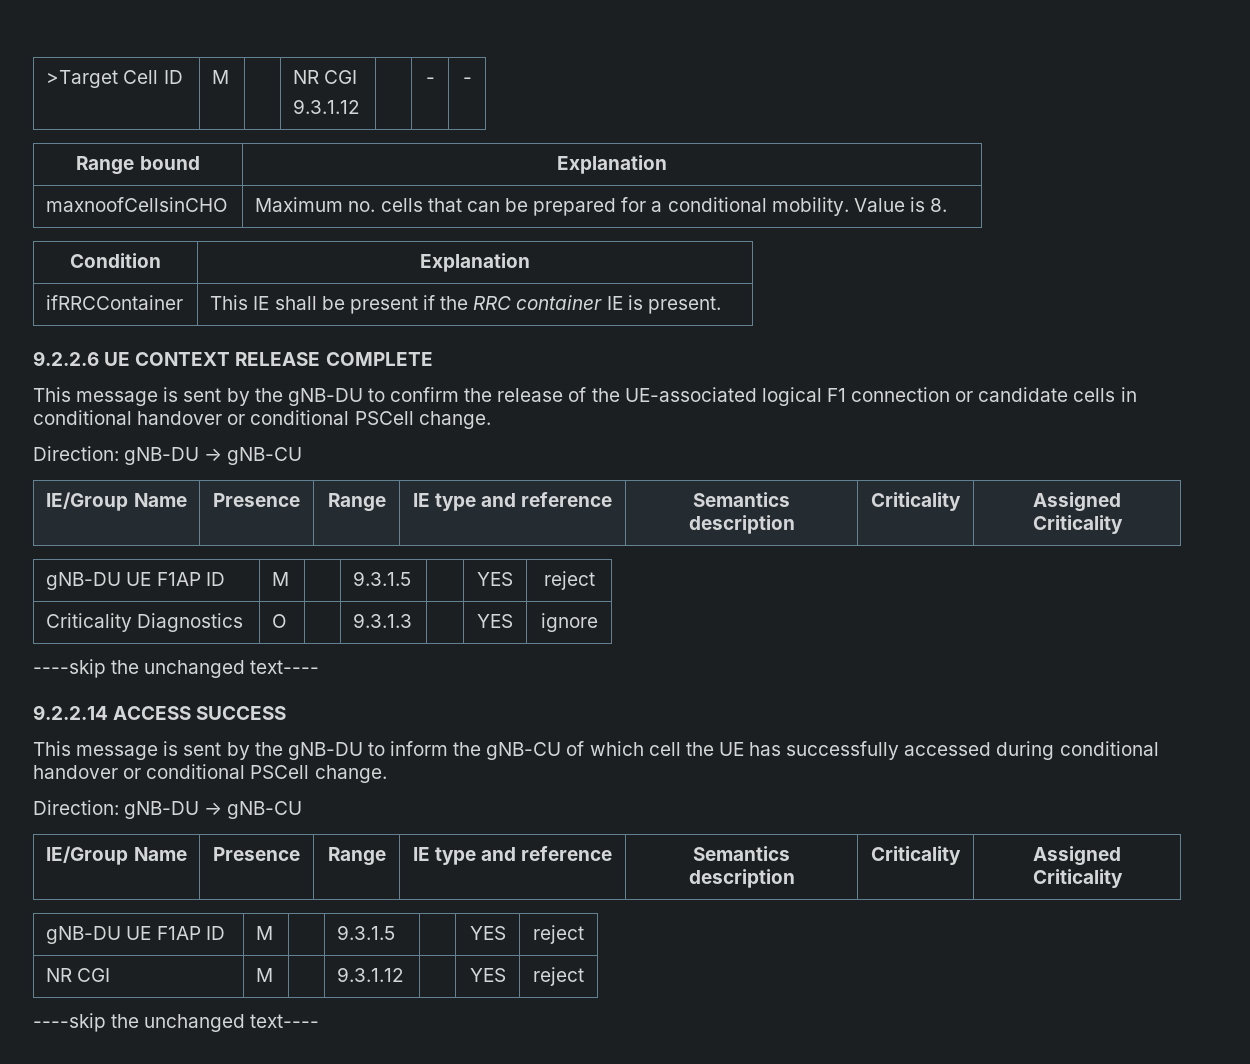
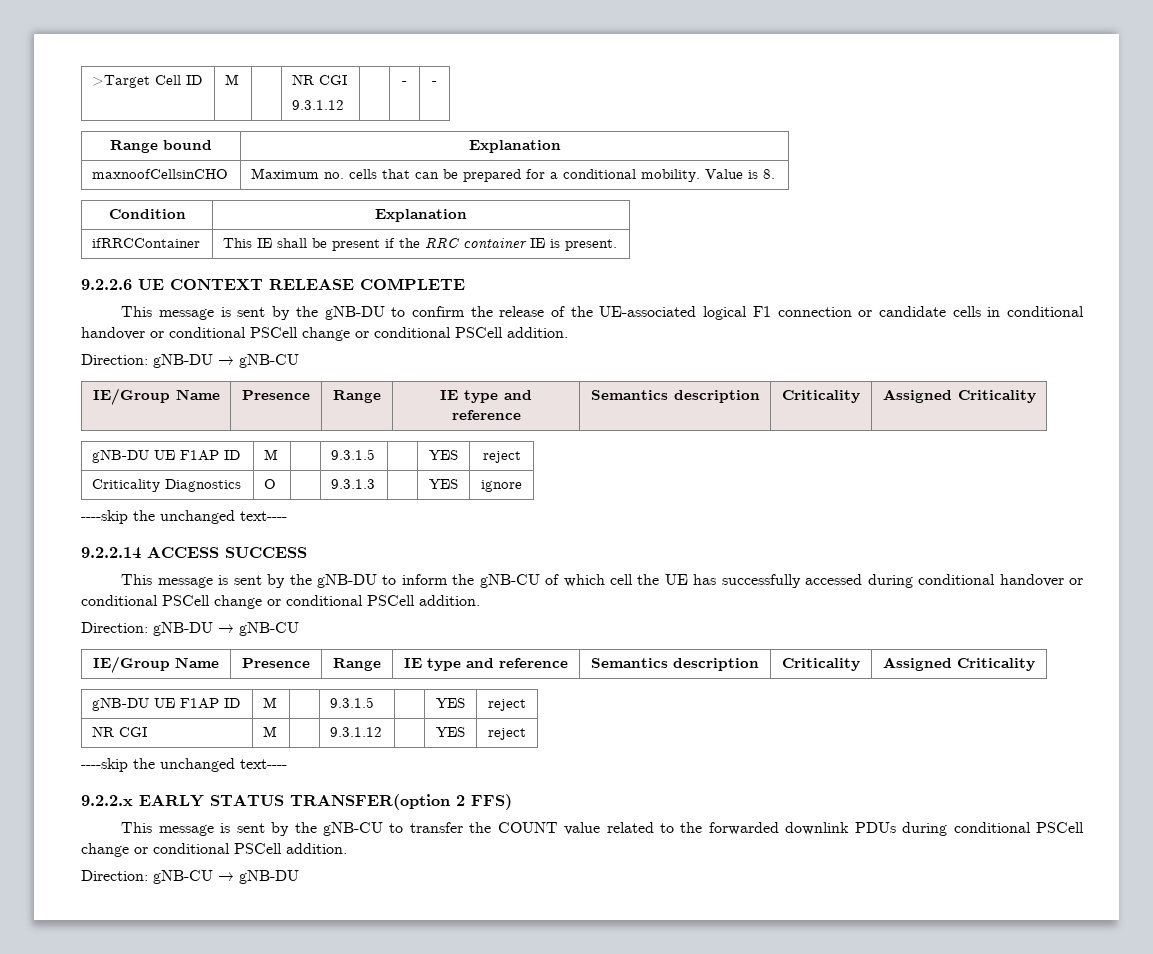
- This message is sent by the gNB-DU to confirm the release of the UE-associated logical F1 connection or candidate cells in conditional handover or conditional PSCell change.
+ This message is sent by the gNB-DU to confirm the release of the UE-associated logical F1 connection or candidate cells in conditional handover or conditional PSCell change or conditional PSCell addition.
- This message is sent by the gNB-DU to inform the gNB-CU of which cell the UE has successfully accessed during conditional handover or conditional PSCell change.
+ This message is sent by the gNB-DU to inform the gNB-CU of which cell the UE has successfully accessed during conditional handover or conditional PSCell change or conditional PSCell addition.
+ 9.2.2.x EARLY STATUS TRANSFER(option 2 FFS)
+ This message is sent by the gNB-CU to transfer the COUNT value related to the forwarded downlink PDUs during conditional PSCell change or conditional PSCell addition.
+ Direction: gNB-CU → gNB-DU

